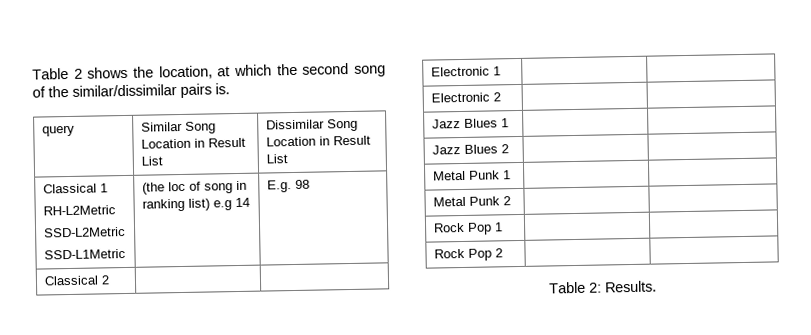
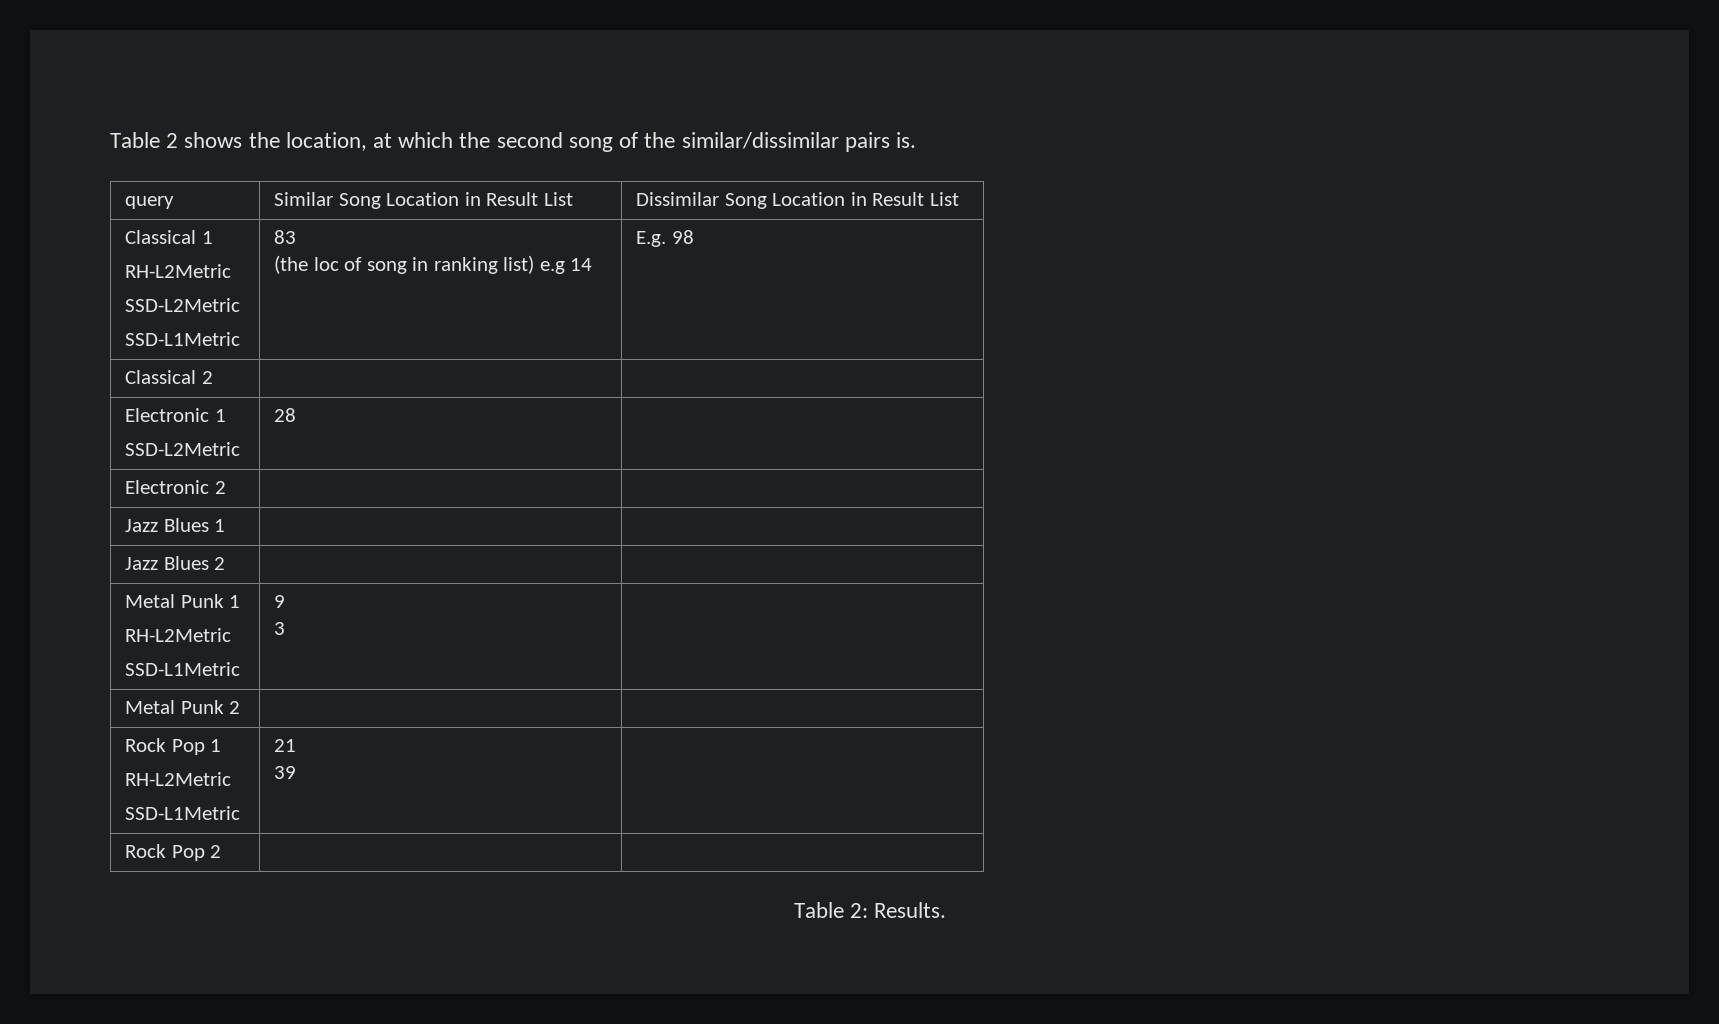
  Classical 1
  RH-L2Metric
  SSD-L2Metric
- SSD-L1Metric | (the loc of song in ranking list) e.g 14 | E.g. 98
+ SSD-L1Metric | 83
+ (the loc of song in ranking list) e.g 14 | E.g. 98
- Electronic 1 | |
+ Electronic 1
+ SSD-L2Metric | 28 |
- Metal Punk 1 | |
+ Metal Punk 1
+ RH-L2Metric
+ SSD-L1Metric | 9
+ 3 |
- Rock Pop 1 | |
+ Rock Pop 1
+ RH-L2Metric
+ SSD-L1Metric | 21
+ 39 |

